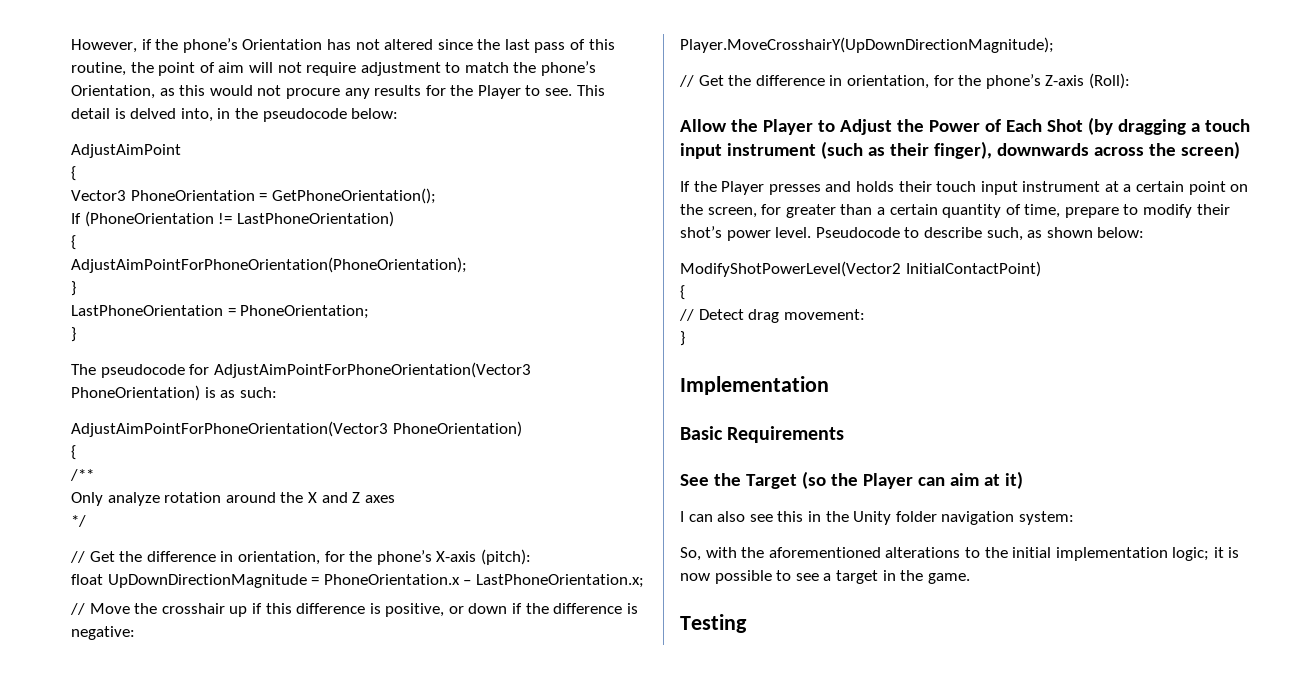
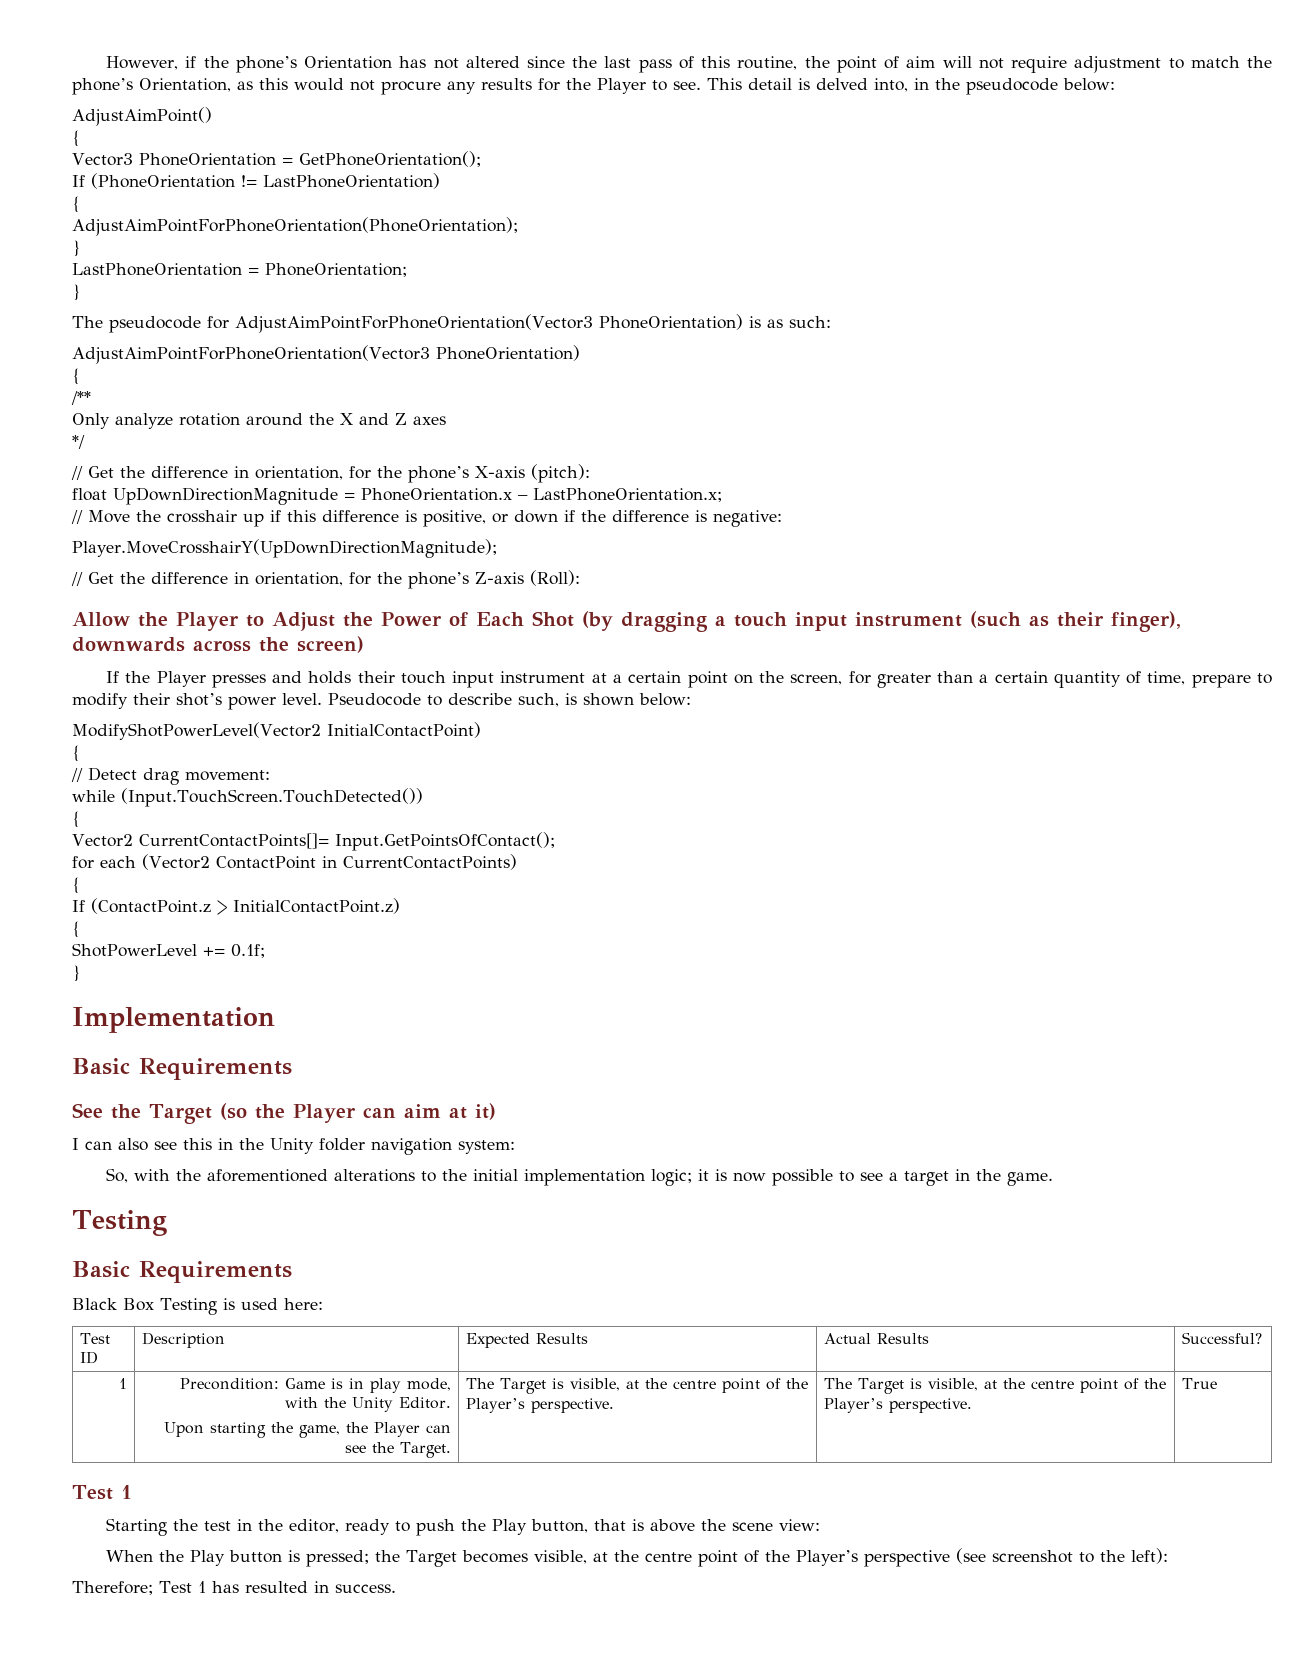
- AdjustAimPoint
+ AdjustAimPoint()
- Pseudocode to describe such, as shown below:
+ Pseudocode to describe such, is shown below:
+ while (Input.TouchScreen.TouchDetected())
+ {
+ Vector2 CurrentContactPoints[]= Input.GetPointsOfContact();
+ for each (Vector2 ContactPoint in CurrentContactPoints)
+ {
+ If (ContactPoint.z > InitialContactPoint.z)
+ {
+ ShotPowerLevel += 0.1f;
  So, with the aforementioned alterations to the initial implementation logic; it is now possible to see a target in the game.
  Testing
+ Basic Requirements
+ Black Box Testing is used here:
+ Test ID | Description | Expected Results | Actual Results | Successful?
+ 1 | Precondition: Game is in play mode, with the Unity Editor.
+ Upon starting the game, the Player can see the Target. | The Target is visible, at the centre point of the Player’s perspective. | The Target is visible, at the centre point of the Player’s perspective. | True
+ Test 1
+ Starting the test in the editor, ready to push the Play button, that is above the scene view:
+ When the Play button is pressed; the Target becomes visible, at the centre point of the Player’s perspective (see screenshot to the left):
+ Therefore; Test 1 has resulted in success.

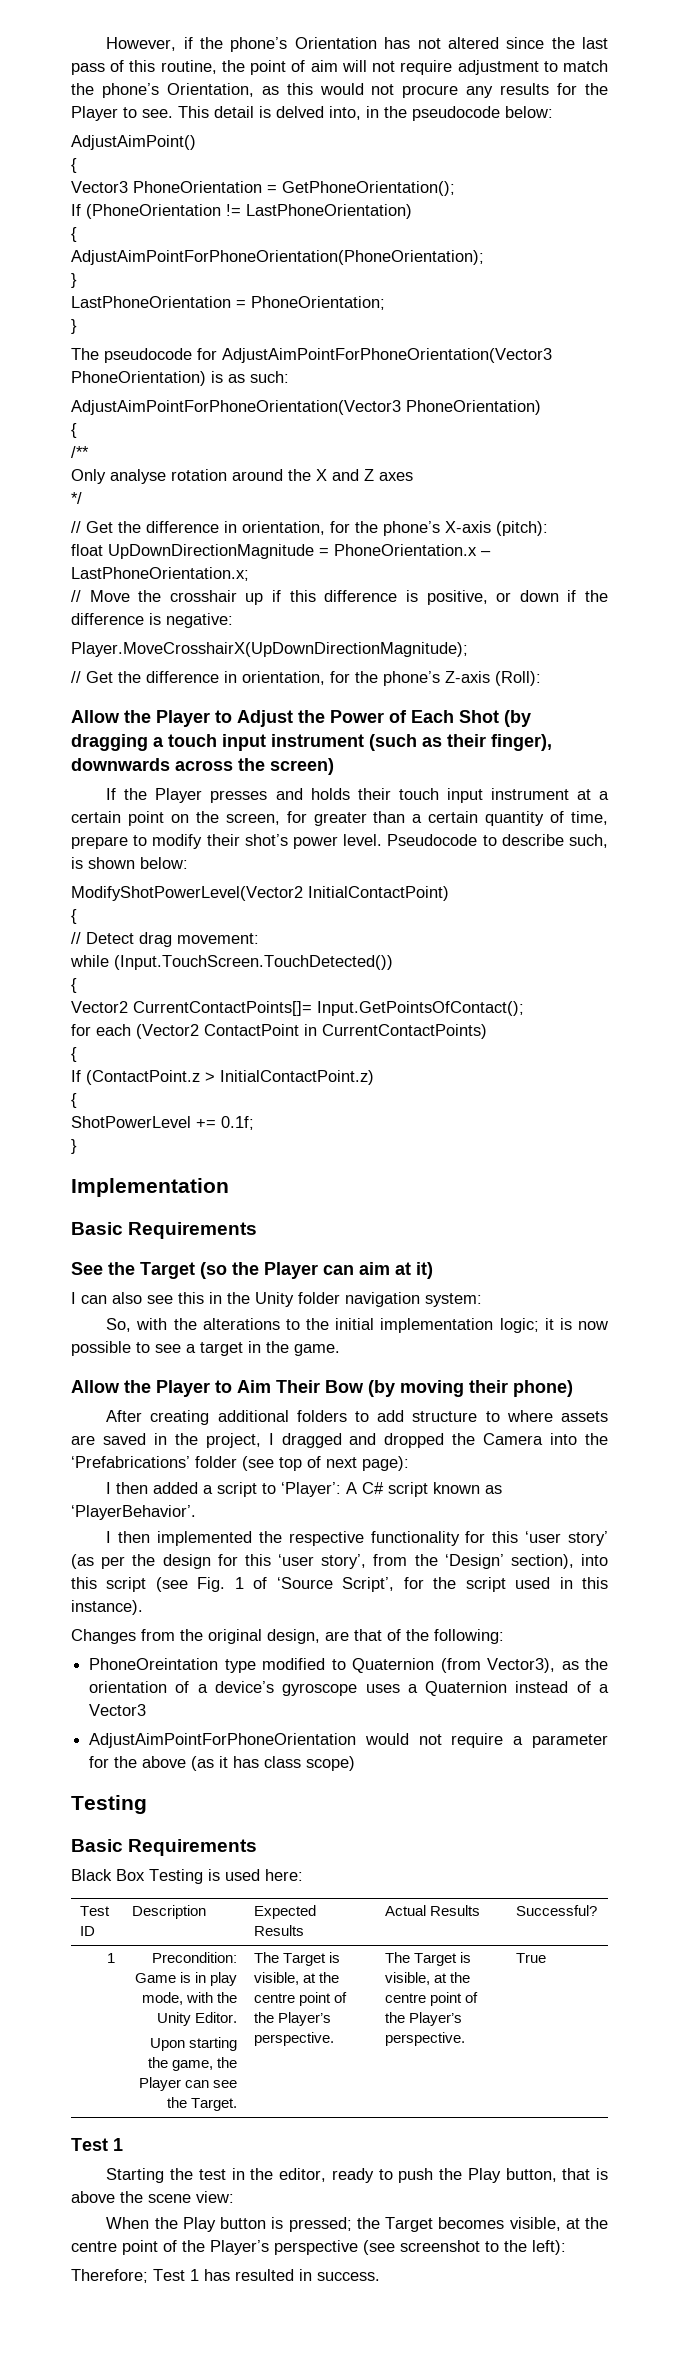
- Only analyze rotation around the X and Z axes
+ Only analyse rotation around the X and Z axes
- Player.MoveCrosshairY(UpDownDirectionMagnitude);
+ Player.MoveCrosshairX(UpDownDirectionMagnitude);
- So, with the aforementioned alterations to the initial implementation logic; it is now possible to see a target in the game.
+ So, with the alterations to the initial implementation logic; it is now possible to see a target in the game.
+ Allow the Player to Aim Their Bow (by moving their phone)
+ After creating additional folders to add structure to where assets are saved in the project, I dragged and dropped the Camera into the ‘Prefabrications’ folder (see top of next page):
+ I then added a script to ‘Player’: A C# script known as ‘PlayerBehavior’.
+ I then implemented the respective functionality for this ‘user story’ (as per the design for this ‘user story’, from the ‘Design’ section), into this script (see Fig. 1 of ‘Source Script’, for the script used in this instance).
+ Changes from the original design, are that of the following:
+ PhoneOreintation type modified to Quaternion (from Vector3), as the orientation of a device’s gyroscope uses a Quaternion instead of a Vector3
+ AdjustAimPointForPhoneOrientation would not require a parameter for the above (as it has class scope)

